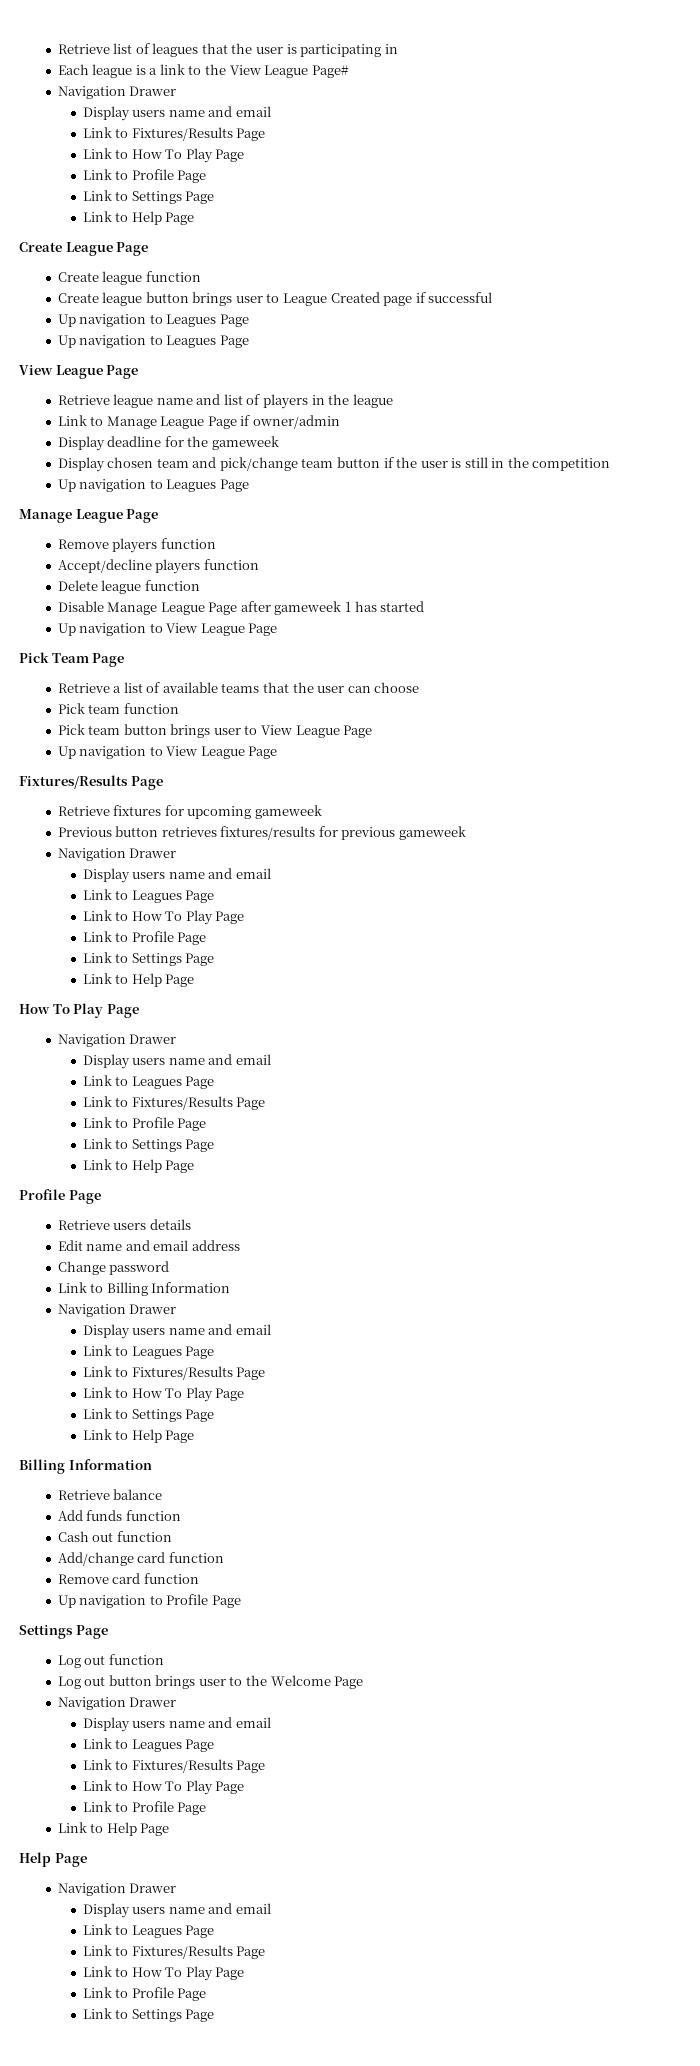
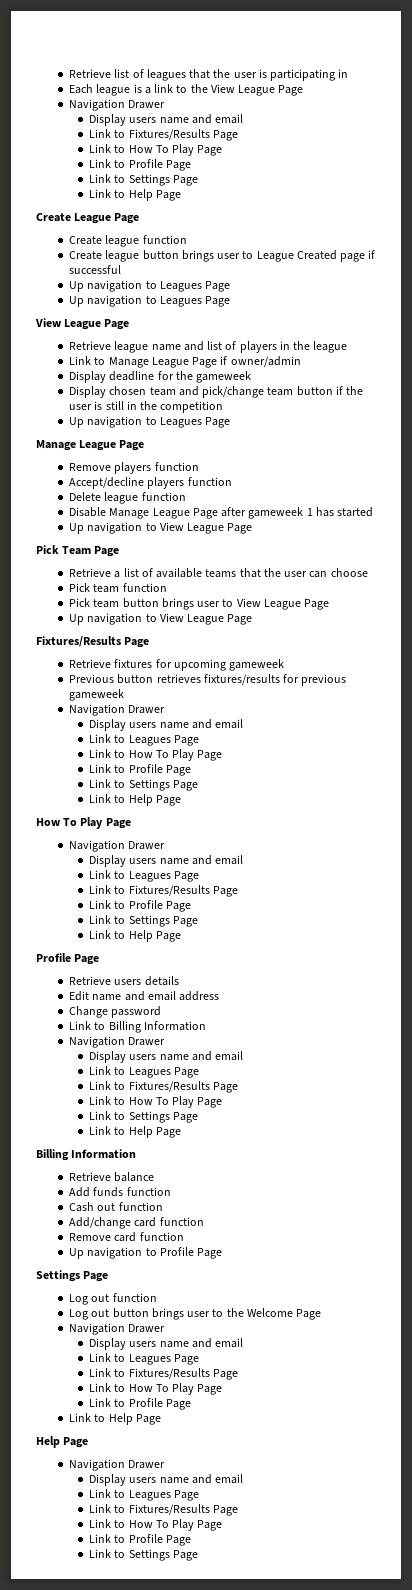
- Each league is a link to the View League Page#
+ Each league is a link to the View League Page

